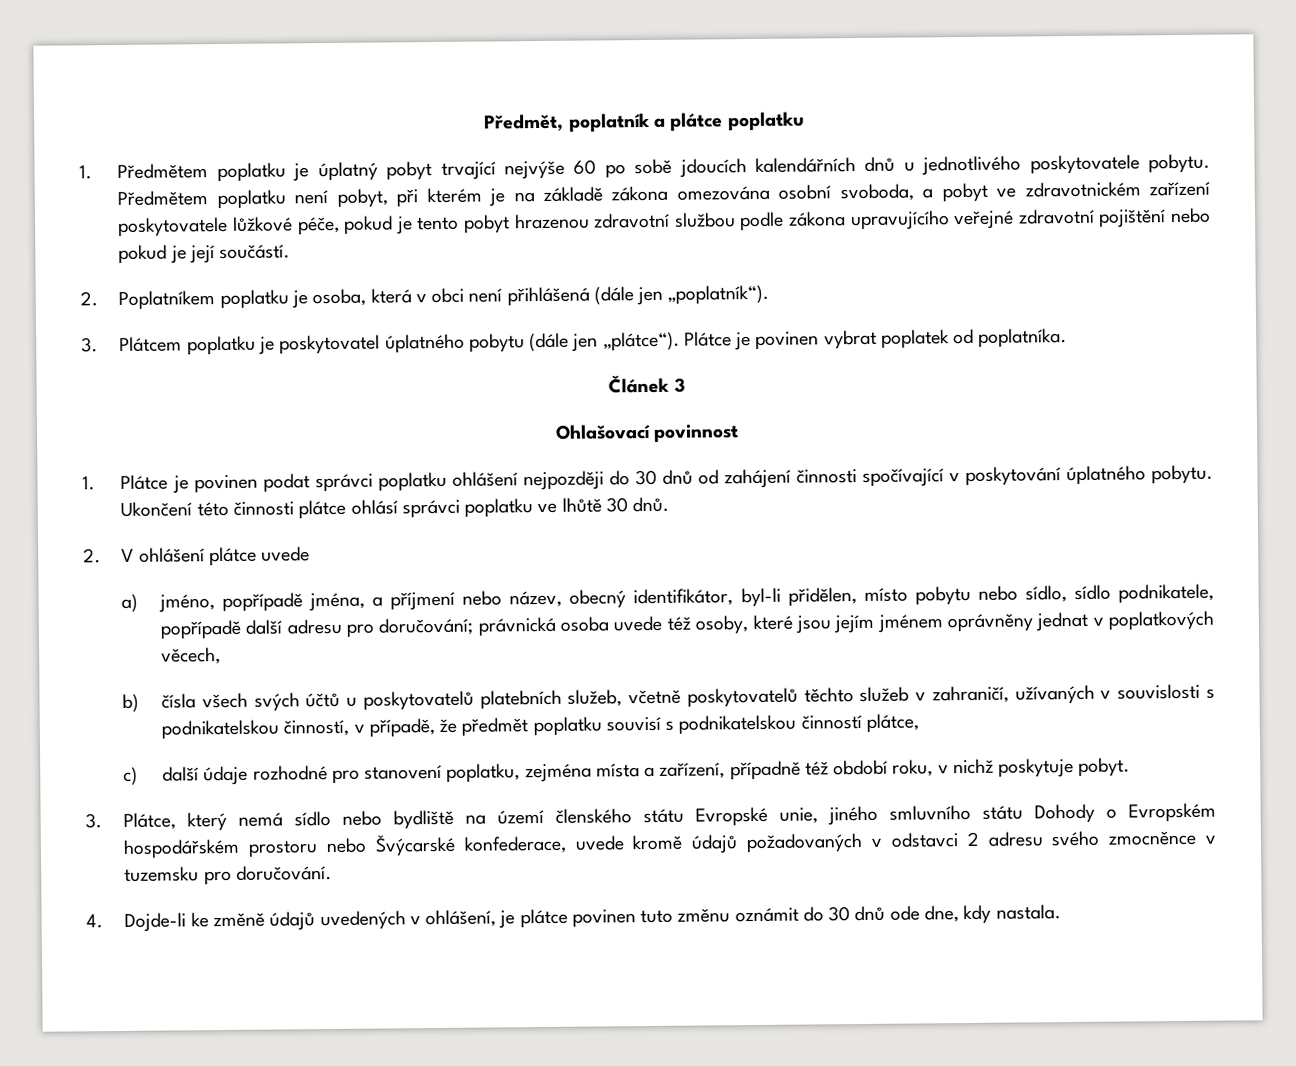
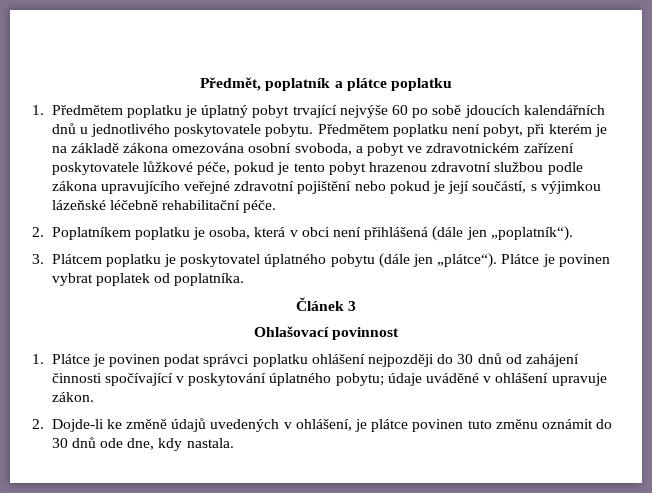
- Předmětem poplatku není pobyt, při kterém je na základě zákona omezována osobní svoboda, a pobyt ve zdravotnickém zařízení poskytovatele lůžkové péče, pokud je tento pobyt hrazenou zdravotní službou podle zákona upravujícího veřejné zdravotní pojištění nebo pokud je její součástí.
+ Předmětem poplatku není pobyt, při kterém je na základě zákona omezována osobní svoboda, a pobyt ve zdravotnickém zařízení poskytovatele lůžkové péče, pokud je tento pobyt hrazenou zdravotní službou podle zákona upravujícího veřejné zdravotní pojištění nebo pokud je její součástí, s výjimkou lázeňské léčebně rehabilitační péče.
- 1. Plátce je povinen podat správci poplatku ohlášení nejpozději do 30 dnů od zahájení činnosti spočívající v poskytování úplatného pobytu. Ukončení této činnosti plátce ohlásí správci poplatku ve lhůtě 30 dnů.
- 2. V ohlášení plátce uvede
- a) jméno, popřípadě jména, a příjmení nebo název, obecný identifikátor, byl-li přidělen, místo pobytu nebo sídlo, sídlo podnikatele, popřípadě další adresu pro doručování; právnická osoba uvede též osoby, které jsou jejím jménem oprávněny jednat v poplatkových věcech,
- b) čísla všech svých účtů u poskytovatelů platebních služeb, včetně poskytovatelů těchto služeb v zahraničí, užívaných v souvislosti s podnikatelskou činností, v případě, že předmět poplatku souvisí s podnikatelskou činností plátce,
- c) další údaje rozhodné pro stanovení poplatku, zejména místa a zařízení, případně též období roku, v nichž poskytuje pobyt.
- 3. Plátce, který nemá sídlo nebo bydliště na území členského státu Evropské unie, jiného smluvního státu Dohody o Evropském hospodářském prostoru nebo Švýcarské konfederace, uvede kromě údajů požadovaných v odstavci 2 adresu svého zmocněnce v tuzemsku pro doručování.
- 4. Dojde-li ke změně údajů uvedených v ohlášení, je plátce povinen tuto změnu oznámit do 30 dnů ode dne, kdy nastala.
+ 1. Plátce je povinen podat správci poplatku ohlášení nejpozději do 30 dnů od zahájení činnosti spočívající v poskytování úplatného pobytu; údaje uváděné v ohlášení upravuje zákon.
+ 2. Dojde-li ke změně údajů uvedených v ohlášení, je plátce povinen tuto změnu oznámit do 30 dnů ode dne, kdy nastala.

